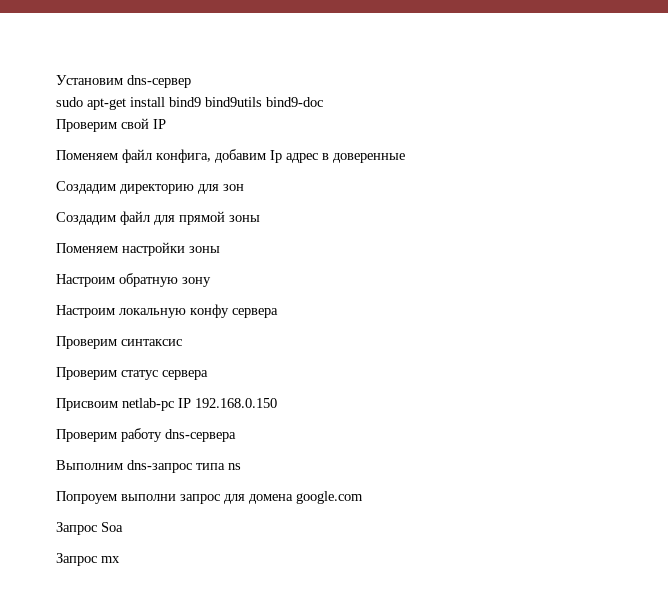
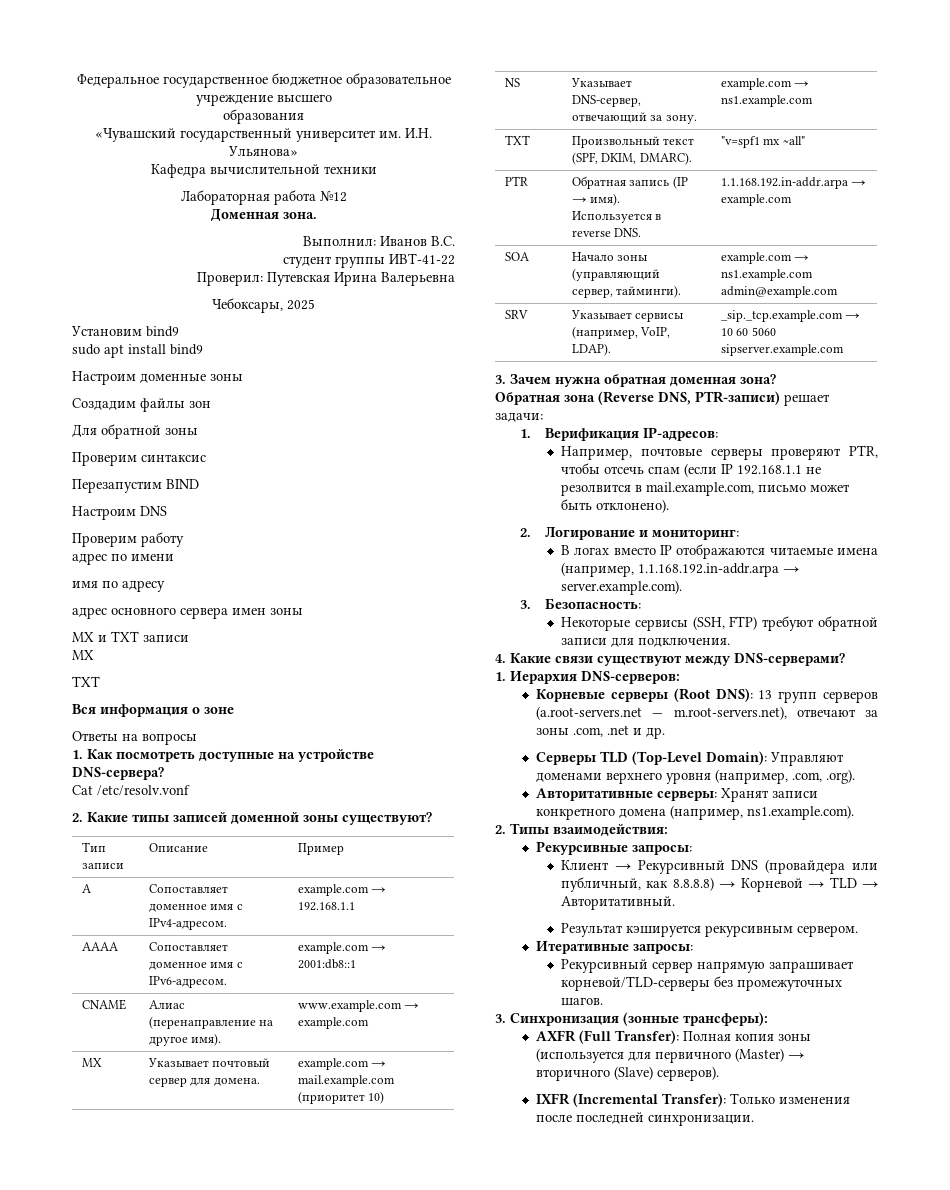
- Установим dns-сервер
+ Федеральное государственное бюджетное образовательное учреждение высшего
+ образования
+ «Чувашский государственный университет им. И.Н. Ульянова»
+ Кафедра вычислительной техники
+ Лабораторная работа №12
+ Доменная зона.
+ Выполнил: Иванов В.С.
+ студент группы ИВТ-41-22
+ Проверил: Путевская Ирина Валерьевна
+ Чебоксары, 2025
+ Установим bind9
- sudo apt-get install bind9 bind9utils bind9-doc
- Проверим свой IP
- Поменяем файл конфига, добавим Ip адрес в доверенные
- Создадим директорию для зон
+ sudo apt install bind9
+ Настроим доменные зоны
+ Создадим файлы зон
- Создадим файл для прямой зоны
- Поменяем настройки зоны
- Настроим обратную зону
- Настроим локальную конфу сервера
+ Для обратной зоны
  Проверим синтаксис
- Проверим статус сервера
- Присвоим netlab-pc IP 192.168.0.150
- Проверим работу dns-сервера
- Выполним dns-запрос типа ns
- Попроуем выполни запрос для домена google.com
- Запрос Soa
- Запрос mx
+ Перезапустим BIND
+ Настроим DNS
+ Проверим работу
+ адрес по имени
+ имя по адресу
+ адрес основного сервера имен зоны
+ MX и TXT записи
+ MX
+ TXT
+ Вся информация о зоне
+ Ответы на вопросы
+ 1. Как посмотреть доступные на устройстве DNS-сервера?
+ Cat /etc/resolv.vonf
+ 2. Какие типы записей доменной зоны существуют?
+ Тип записи | Описание | Пример
+ A | Сопоставляет доменное имя с IPv4-адресом. | example.com → 192.168.1.1
+ AAAA | Сопоставляет доменное имя с IPv6-адресом. | example.com → 2001:db8::1
+ CNAME | Алиас (перенаправление на другое имя). | www.example.com → example.com
+ MX | Указывает почтовый сервер для домена. | example.com → mail.example.com (приоритет 10)
+ NS | Указывает DNS-сервер, отвечающий за зону. | example.com → ns1.example.com
+ TXT | Произвольный текст (SPF, DKIM, DMARC). | "v=spf1 mx ~all"
+ PTR | Обратная запись (IP → имя). Используется в reverse DNS. | 1.1.168.192.in-addr.arpa → example.com
+ SOA | Начало зоны (управляющий сервер, тайминги). | example.com → ns1.example.com admin@example.com
+ SRV | Указывает сервисы (например, VoIP, LDAP). | _sip._tcp.example.com → 10 60 5060 sipserver.example.com
+ 3. Зачем нужна обратная доменная зона?
+ Обратная зона (Reverse DNS, PTR-записи) решает задачи:
+ 1. Верификация IP-адресов:
+ Например, почтовые серверы проверяют PTR, чтобы отсечь спам (если IP 192.168.1.1 не резолвится в mail.example.com, письмо может быть отклонено).
+ 2. Логирование и мониторинг:
+ В логах вместо IP отображаются читаемые имена (например, 1.1.168.192.in-addr.arpa → server.example.com).
+ 3. Безопасность:
+ Некоторые сервисы (SSH, FTP) требуют обратной записи для подключения.
+ 4. Какие связи существуют между DNS-серверами?
+ 1. Иерархия DNS-серверов:
+ Корневые серверы (Root DNS): 13 групп серверов (a.root-servers.net — m.root-servers.net), отвечают за зоны .com, .net и др.
+ Серверы TLD (Top-Level Domain): Управляют доменами верхнего уровня (например, .com, .org).
+ Авторитативные серверы: Хранят записи конкретного домена (например, ns1.example.com).
+ 2. Типы взаимодействия:
+ Рекурсивные запросы:
+ Клиент → Рекурсивный DNS (провайдера или публичный, как 8.8.8.8) → Корневой → TLD → Авторитативный.
+ Результат кэшируется рекурсивным сервером.
+ Итеративные запросы:
+ Рекурсивный сервер напрямую запрашивает корневой/TLD-серверы без промежуточных шагов.
+ 3. Синхронизация (зонные трансферы):
+ AXFR (Full Transfer): Полная копия зоны (используется для первичного (Master) → вторичного (Slave) серверов).
+ IXFR (Incremental Transfer): Только изменения после последней синхронизации.

